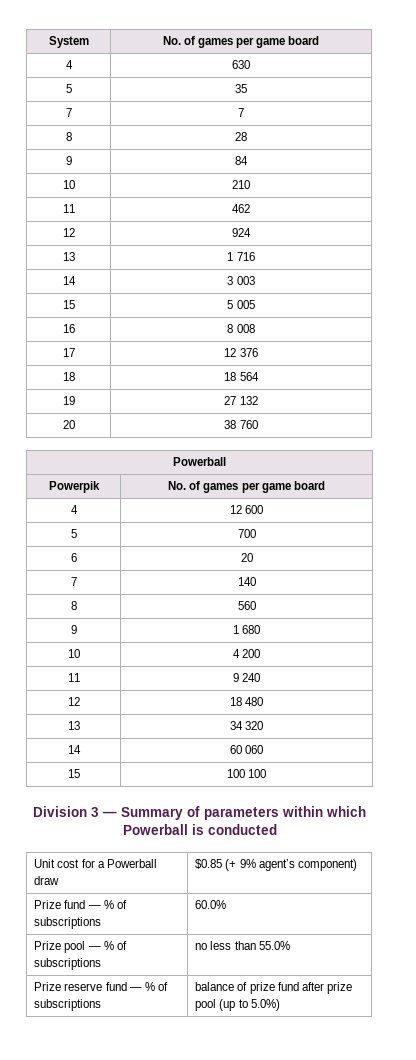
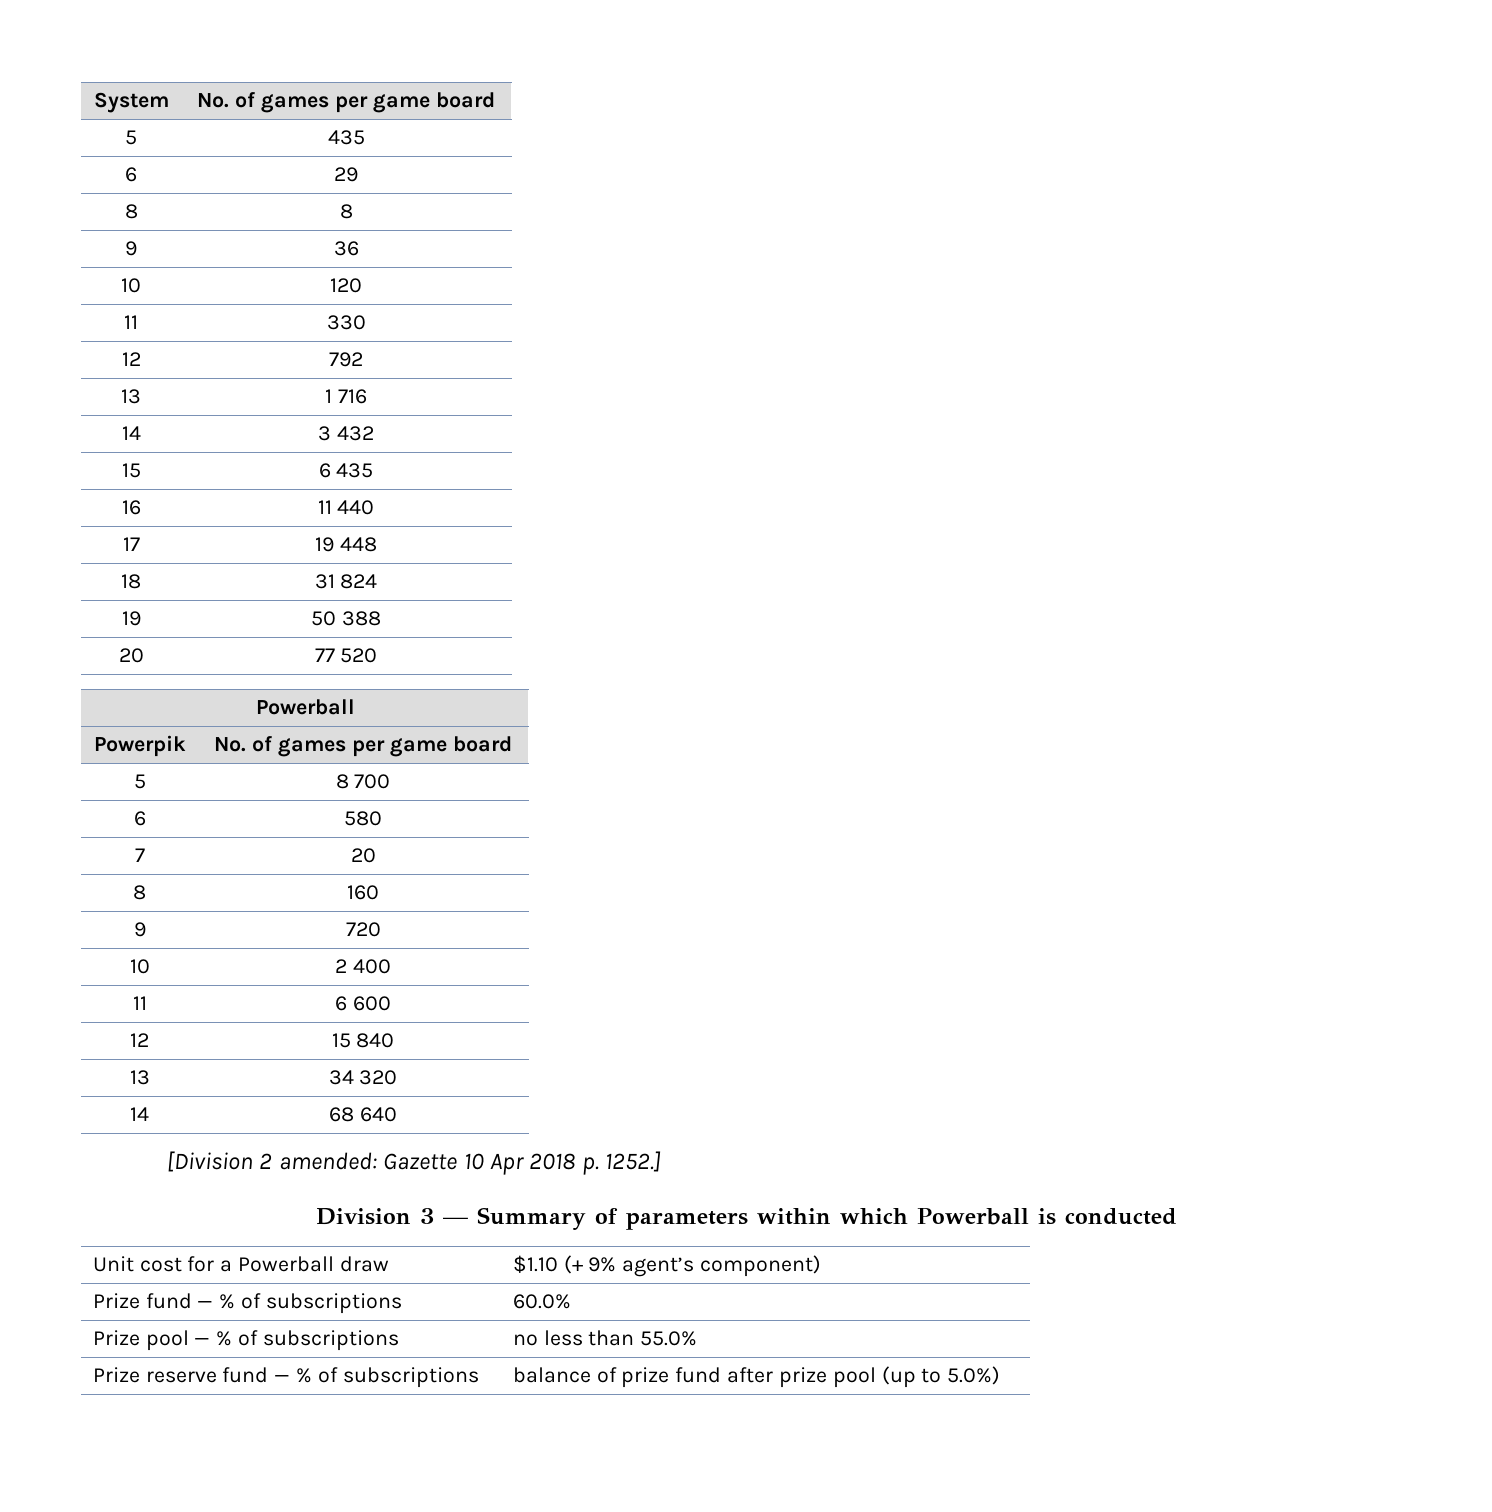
- 4 | 630
- 5 | 35
- 7 | 7
- 8 | 28
- 9 | 84
- 10 | 210
- 11 | 462
- 12 | 924
+ 5 | 435
+ 6 | 29
+ 8 | 8
+ 9 | 36
+ 10 | 120
+ 11 | 330
+ 12 | 792
- 14 | 3 003
- 15 | 5 005
+ 14 | 3 432
+ 15 | 6 435
- 16 | 8 008
+ 16 | 11 440
- 17 | 12 376
+ 17 | 19 448
- 18 | 18 564
+ 18 | 31 824
- 19 | 27 132
+ 19 | 50 388
- 20 | 38 760
+ 20 | 77 520
- 4 | 12 600
- 5 | 700
+ 5 | 8 700
- 6 | 20
- 7 | 140
- 8 | 560
- 9 | 1 680
- 10 | 4 200
- 11 | 9 240
- 12 | 18 480
+ 6 | 580
+ 7 | 20
+ 8 | 160
+ 9 | 720
+ 10 | 2 400
+ 11 | 6 600
+ 12 | 15 840
- 14 | 60 060
- 15 | 100 100
+ 14 | 68 640
+ [Division 2 amended: Gazette 10 Apr 2018 p. 1252.]
- Unit cost for a Powerball draw | $0.85 (+ 9% agent’s component)
+ Unit cost for a Powerball draw | $1.10 (+ 9% agent’s component)

